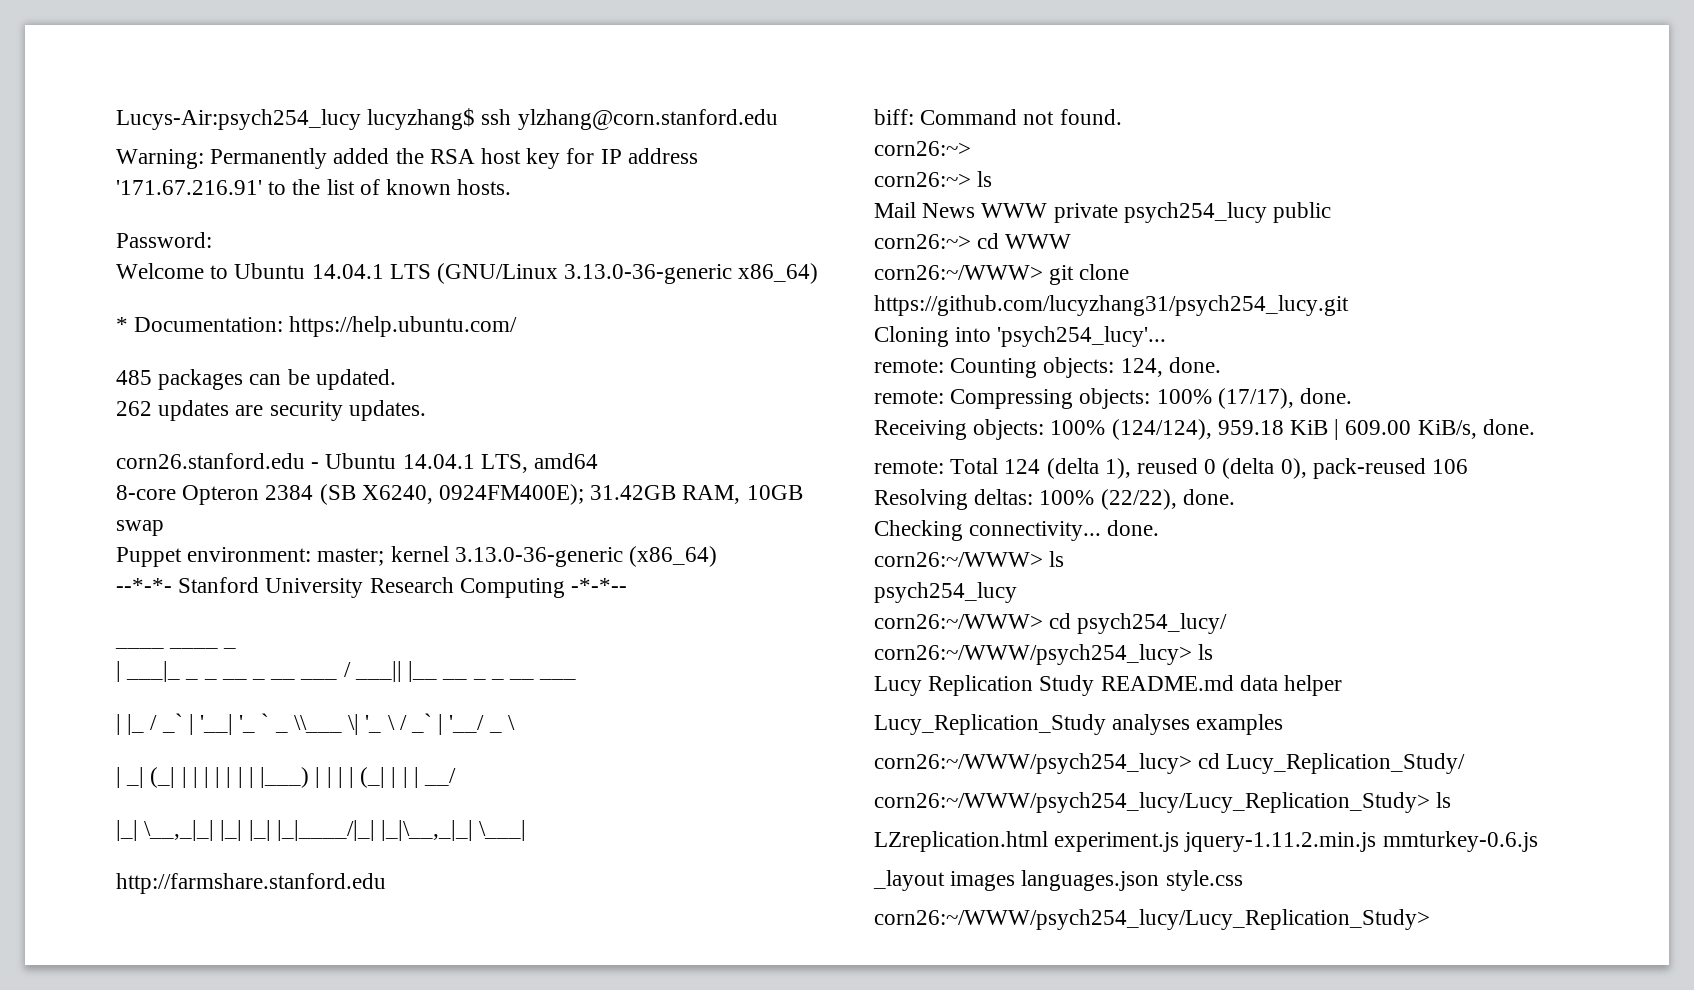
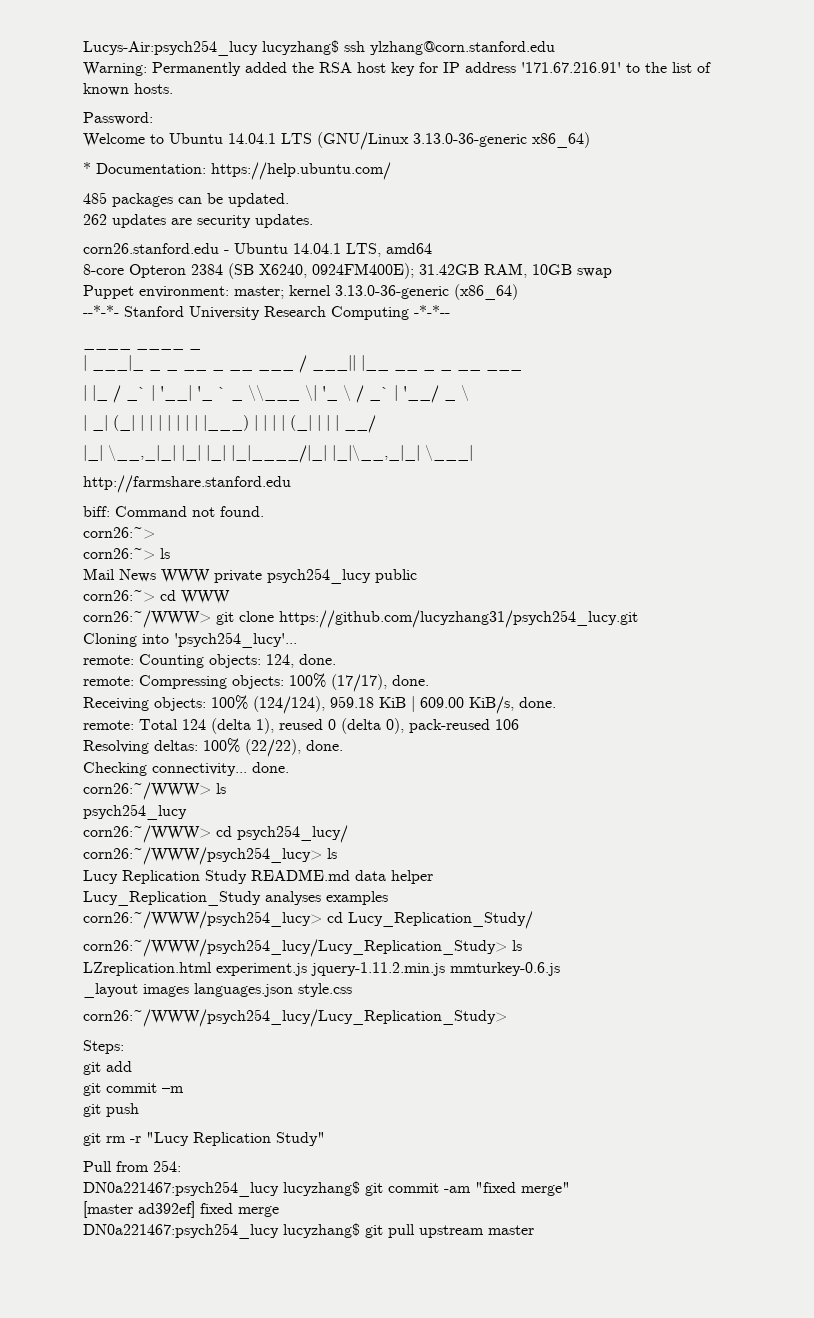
+ Steps:
+ git add
+ git commit –m
+ git push
+ git rm -r "Lucy Replication Study"
+ Pull from 254:
+ DN0a221467:psych254_lucy lucyzhang$ git commit -am "fixed merge"
+ [master ad392ef] fixed merge
+ DN0a221467:psych254_lucy lucyzhang$ git pull upstream master

